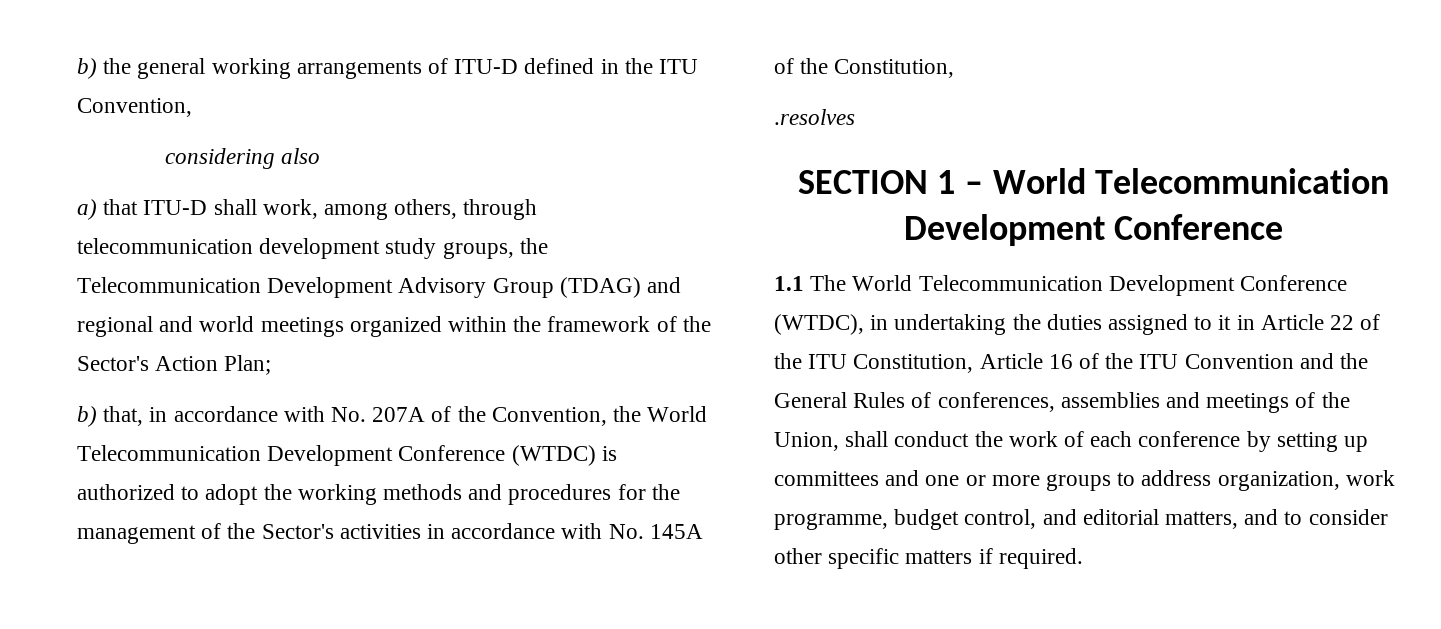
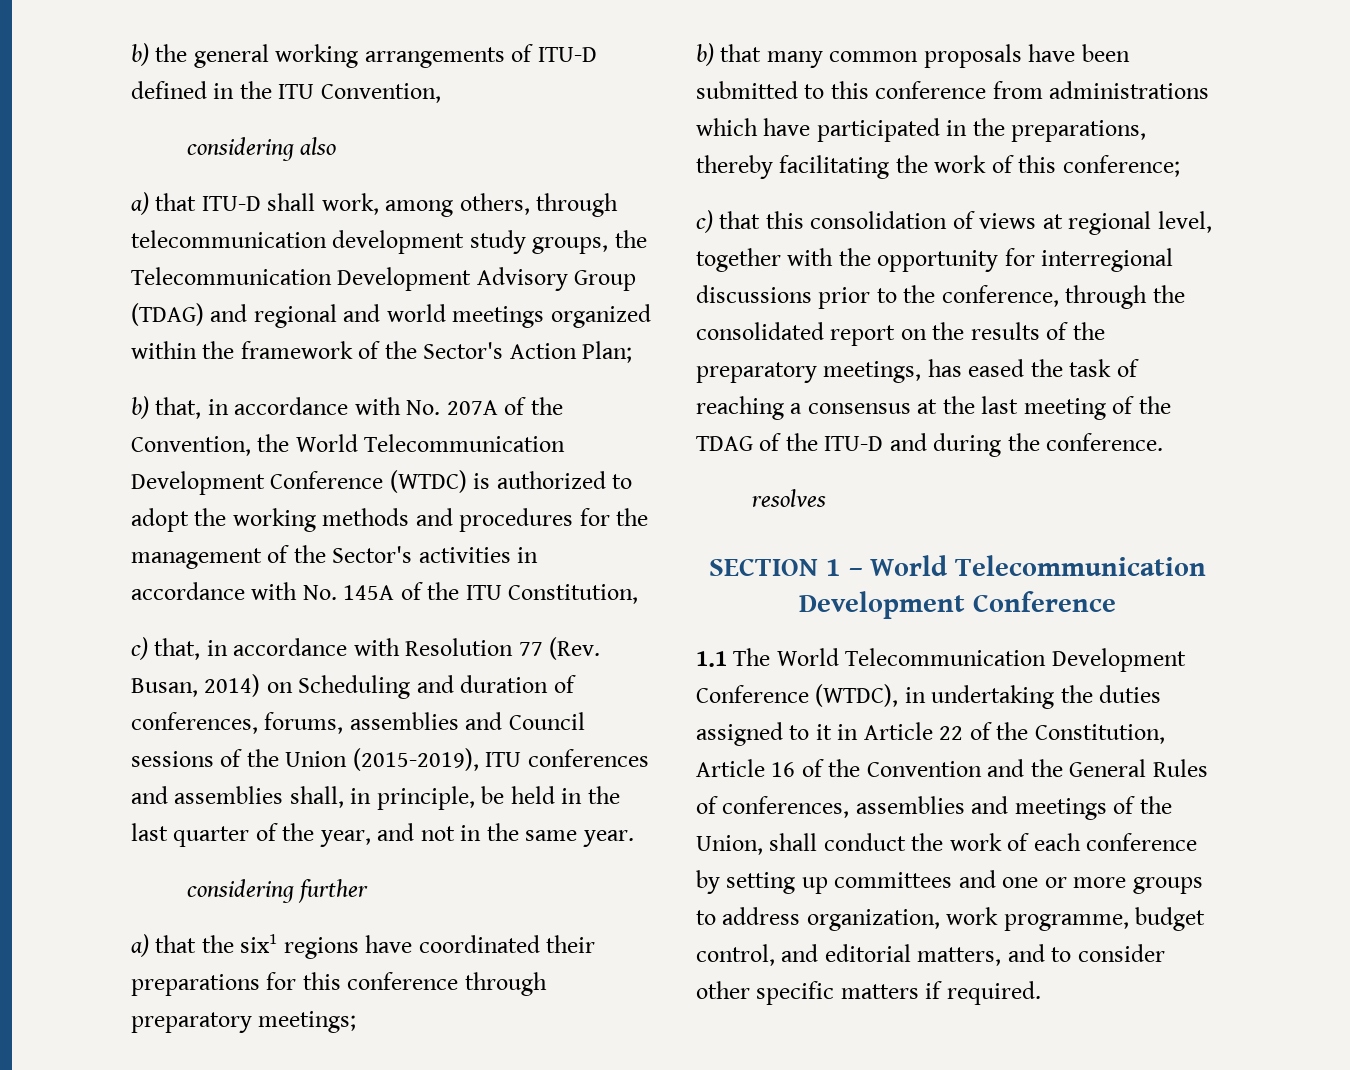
- b) that, in accordance with No. 207A of the Convention, the World Telecommunication Development Conference (WTDC) is authorized to adopt the working methods and procedures for the management of the Sector's activities in accordance with No. 145A of the Constitution,
+ b) that, in accordance with No. 207A of the Convention, the World Telecommunication Development Conference (WTDC) is authorized to adopt the working methods and procedures for the management of the Sector's activities in accordance with No. 145A of the ITU Constitution,
- .resolves
+ c) that, in accordance with Resolution 77 (Rev. Busan, 2014) on Scheduling and duration of conferences, forums, assemblies and Council sessions of the Union (2015-2019), ITU conferences and assemblies shall, in principle, be held in the last quarter of the year, and not in the same year.
+ considering further
+ a) that the six1 regions have coordinated their preparations for this conference through preparatory meetings;
+ b) that many common proposals have been submitted to this conference from administrations which have participated in the preparations, thereby facilitating the work of this conference;
+ c) that this consolidation of views at regional level, together with the opportunity for interregional discussions prior to the conference, through the consolidated report on the results of the preparatory meetings, has eased the task of reaching a consensus at the last meeting of the TDAG of the ITU-D and during the conference.
+ resolves
- 1.1 The World Telecommunication Development Conference (WTDC), in undertaking the duties assigned to it in Article 22 of the ITU Constitution, Article 16 of the ITU Convention and the General Rules of conferences, assemblies and meetings of the Union, shall conduct the work of each conference by setting up committees and one or more groups to address organization, work programme, budget control, and editorial matters, and to consider other specific matters if required.
+ 1.1 The World Telecommunication Development Conference (WTDC), in undertaking the duties assigned to it in Article 22 of the Constitution, Article 16 of the Convention and the General Rules of conferences, assemblies and meetings of the Union, shall conduct the work of each conference by setting up committees and one or more groups to address organization, work programme, budget control, and editorial matters, and to consider other specific matters if required.

